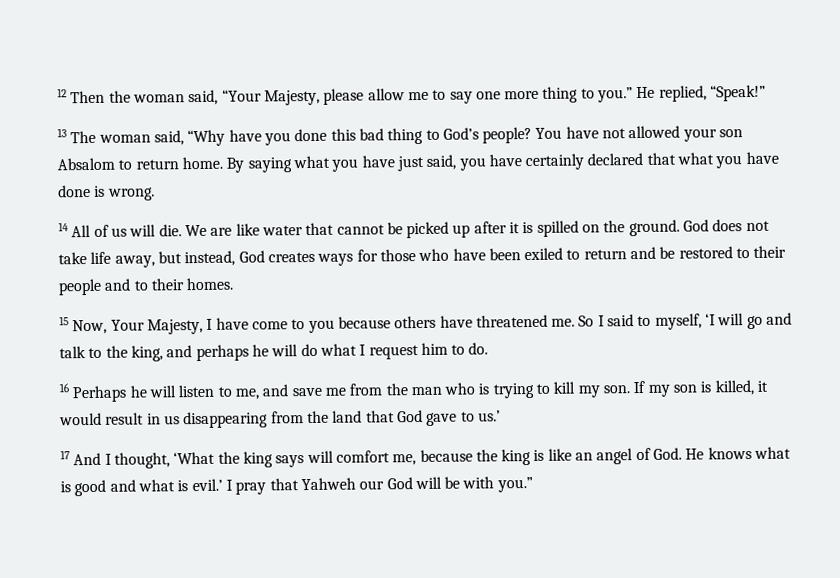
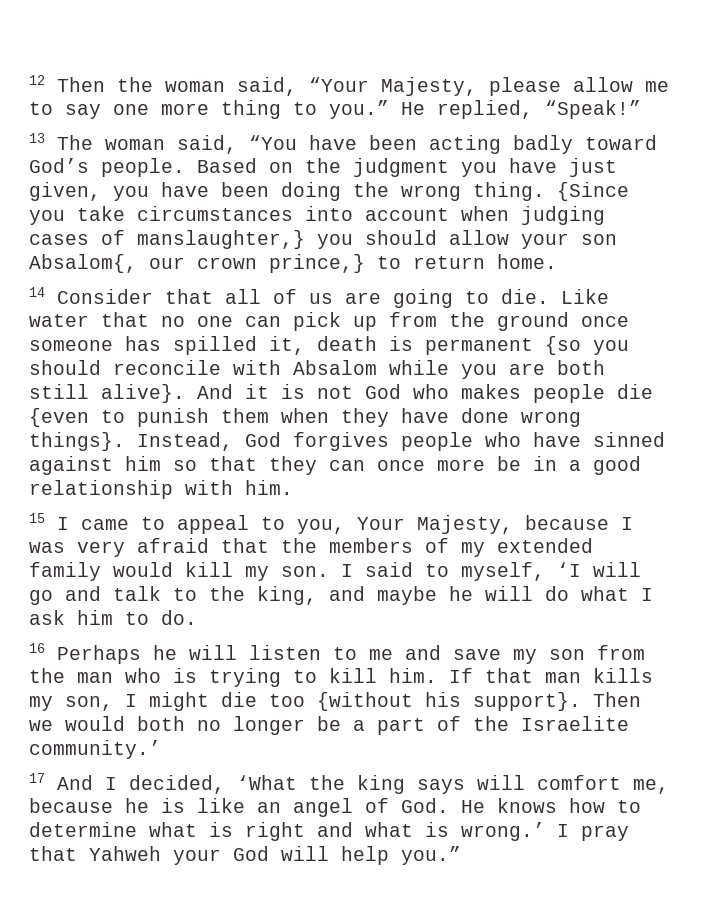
- 13 The woman said, “Why have you done this bad thing to God’s people? You have not allowed your son Absalom to return home. By saying what you have just said, you have certainly declared that what you have done is wrong.
- 14 All of us will die. We are like water that cannot be picked up after it is spilled on the ground. God does not take life away, but instead, God creates ways for those who have been exiled to return and be restored to their people and to their homes.
- 15 Now, Your Majesty, I have come to you because others have threatened me. So I said to myself, ‘I will go and talk to the king, and perhaps he will do what I request him to do.
+ 13 The woman said, “You have been acting badly toward God’s people. Based on the judgment you have just given, you have been doing the wrong thing. {Since you take circumstances into account when judging cases of manslaughter,} you should allow your son Absalom{, our crown prince,} to return home.
+ 14 Consider that all of us are going to die. Like water that no one can pick up from the ground once someone has spilled it, death is permanent {so you should reconcile with Absalom while you are both still alive}. And it is not God who makes people die {even to punish them when they have done wrong things}. Instead, God forgives people who have sinned against him so that they can once more be in a good relationship with him.
+ 15 I came to appeal to you, Your Majesty, because I was very afraid that the members of my extended family would kill my son. I said to myself, ‘I will go and talk to the king, and maybe he will do what I ask him to do.
- 16 Perhaps he will listen to me, and save me from the man who is trying to kill my son. If my son is killed, it would result in us disappearing from the land that God gave to us.’
+ 16 Perhaps he will listen to me and save my son from the man who is trying to kill him. If that man kills my son, I might die too {without his support}. Then we would both no longer be a part of the Israelite community.’
- 17 And I thought, ‘What the king says will comfort me, because the king is like an angel of God. He knows what is good and what is evil.’
+ 17 And I decided, ‘What the king says will comfort me, because he is like an angel of God. He knows how to determine what is right and what is wrong.’
- I pray that Yahweh our God will be with you.”
+ I pray that Yahweh your God will help you.”

